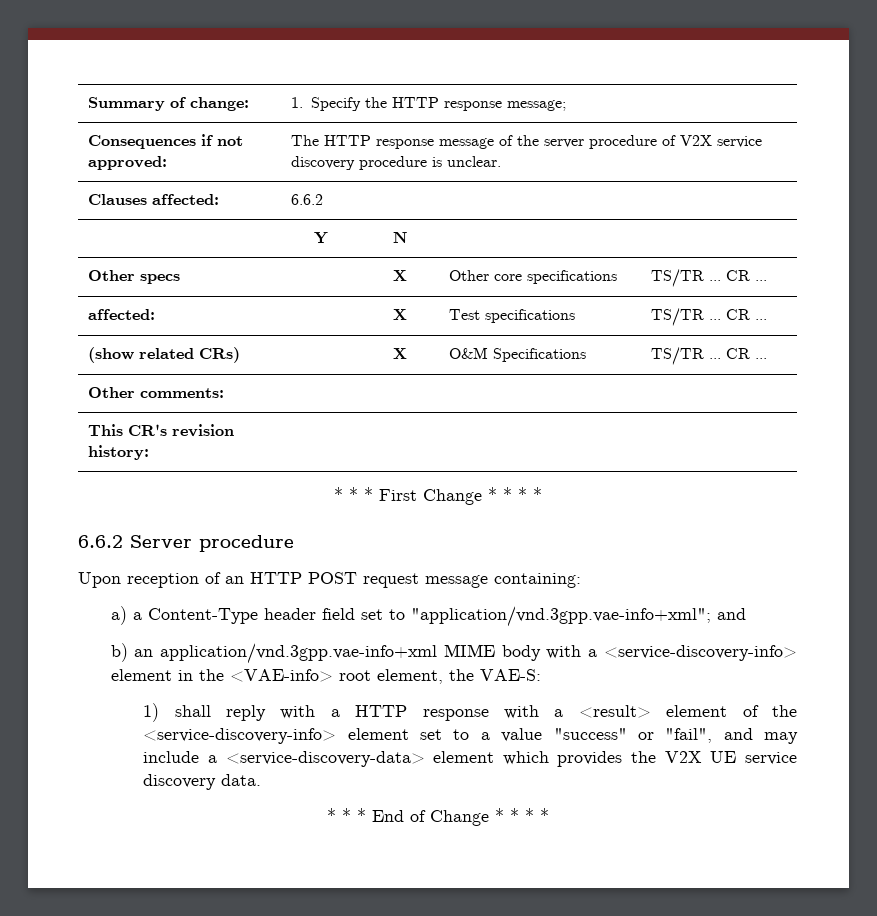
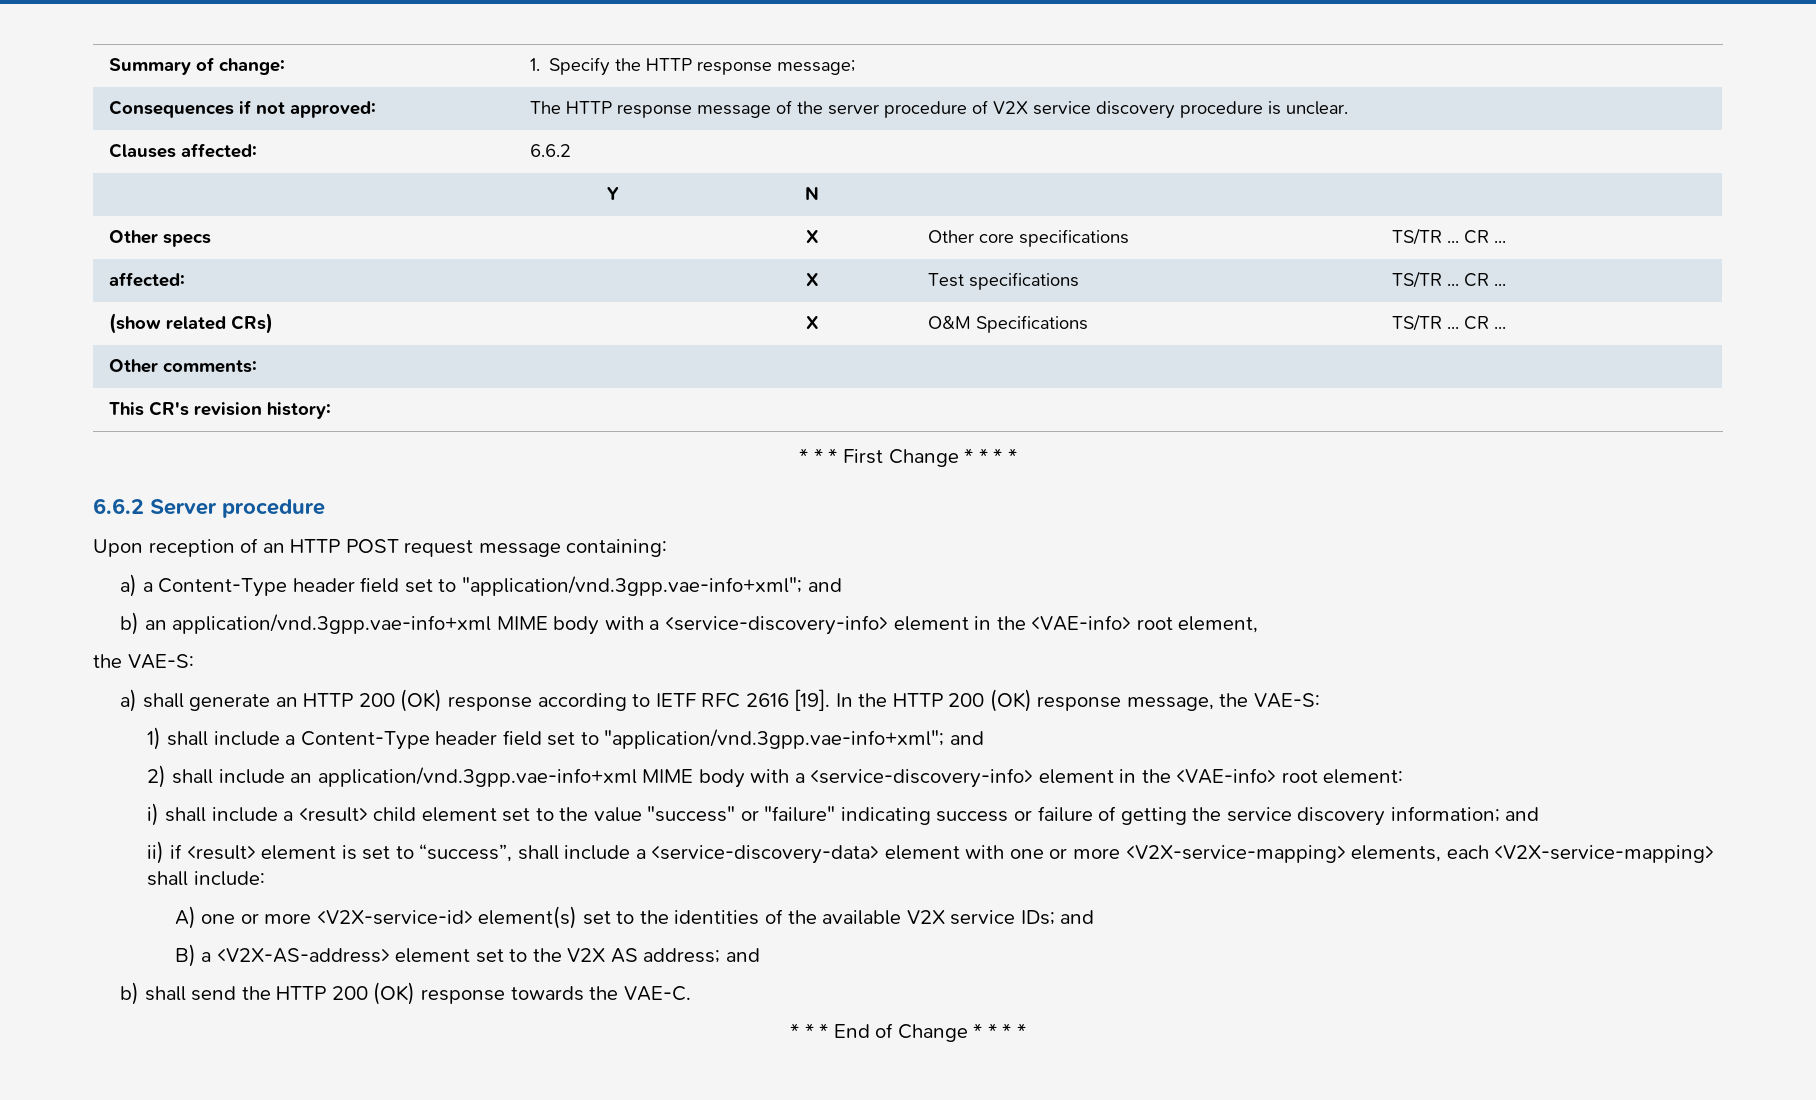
- b) an application/vnd.3gpp.vae-info+xml MIME body with a <service-discovery-info> element in the <VAE-info> root element, the VAE-S:
- 1) shall reply with a HTTP response with a <result> element of the <service-discovery-info> element set to a value "success" or "fail", and may include a <service-discovery-data> element which provides the V2X UE service discovery data.
+ b) an application/vnd.3gpp.vae-info+xml MIME body with a <service-discovery-info> element in the <VAE-info> root element,
+ the VAE-S:
+ a) shall generate an HTTP 200 (OK) response according to IETF RFC 2616 [19]. In the HTTP 200 (OK) response message, the VAE-S:
+ 1) shall include a Content-Type header field set to "application/vnd.3gpp.vae-info+xml"; and
+ 2) shall include an application/vnd.3gpp.vae-info+xml MIME body with a <service-discovery-info> element in the <VAE-info> root element:
+ i) shall include a <result> child element set to the value "success" or "failure" indicating success or failure of getting the service discovery information; and
+ ii) if <result> element is set to “success”, shall include a <service-discovery-data> element with one or more <V2X-service-mapping> elements, each <V2X-service-mapping> shall include:
+ A) one or more <V2X-service-id> element(s) set to the identities of the available V2X service IDs; and
+ B) a <V2X-AS-address> element set to the V2X AS address; and
+ b) shall send the HTTP 200 (OK) response towards the VAE-C.

